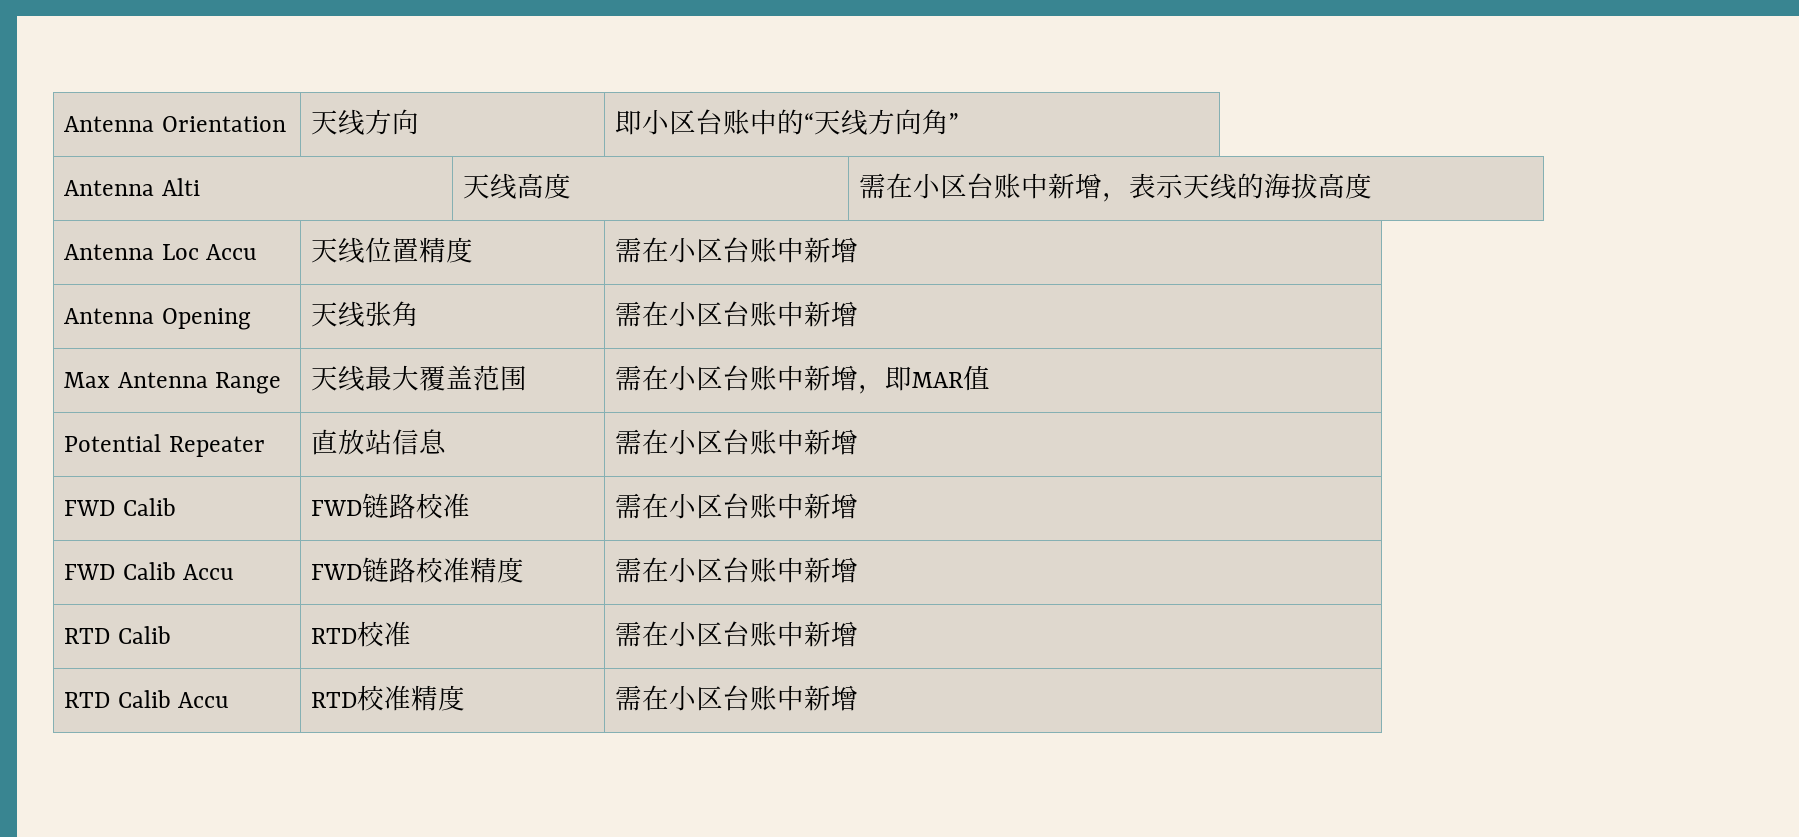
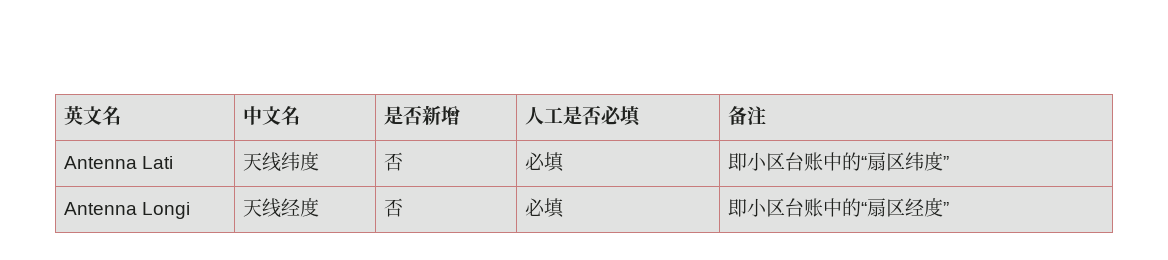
- Antenna Orientation | 天线方向 | 即小区台账中的“天线方向角”
+ 英文名 | 中文名 | 是否新增 | 人工是否必填 | 备注
+ Antenna Lati | 天线纬度 | 否 | 必填 | 即小区台账中的“扇区纬度”
- Antenna Alti | 天线高度 | 需在小区台账中新增，表示天线的海拔高度
- Antenna Loc Accu | 天线位置精度 | 需在小区台账中新增
- Antenna Opening | 天线张角 | 需在小区台账中新增
- Max Antenna Range | 天线最大覆盖范围 | 需在小区台账中新增，即MAR值
- Potential Repeater | 直放站信息 | 需在小区台账中新增
- FWD Calib | FWD链路校准 | 需在小区台账中新增
- FWD Calib Accu | FWD链路校准精度 | 需在小区台账中新增
- RTD Calib | RTD校准 | 需在小区台账中新增
- RTD Calib Accu | RTD校准精度 | 需在小区台账中新增
+ Antenna Longi | 天线经度 | 否 | 必填 | 即小区台账中的“扇区经度”

